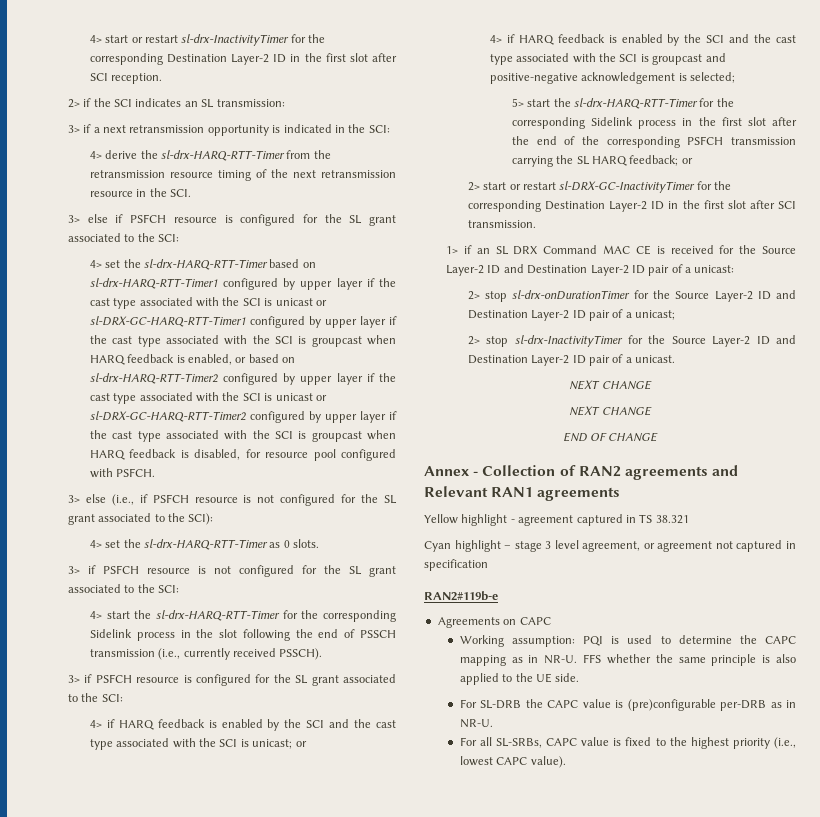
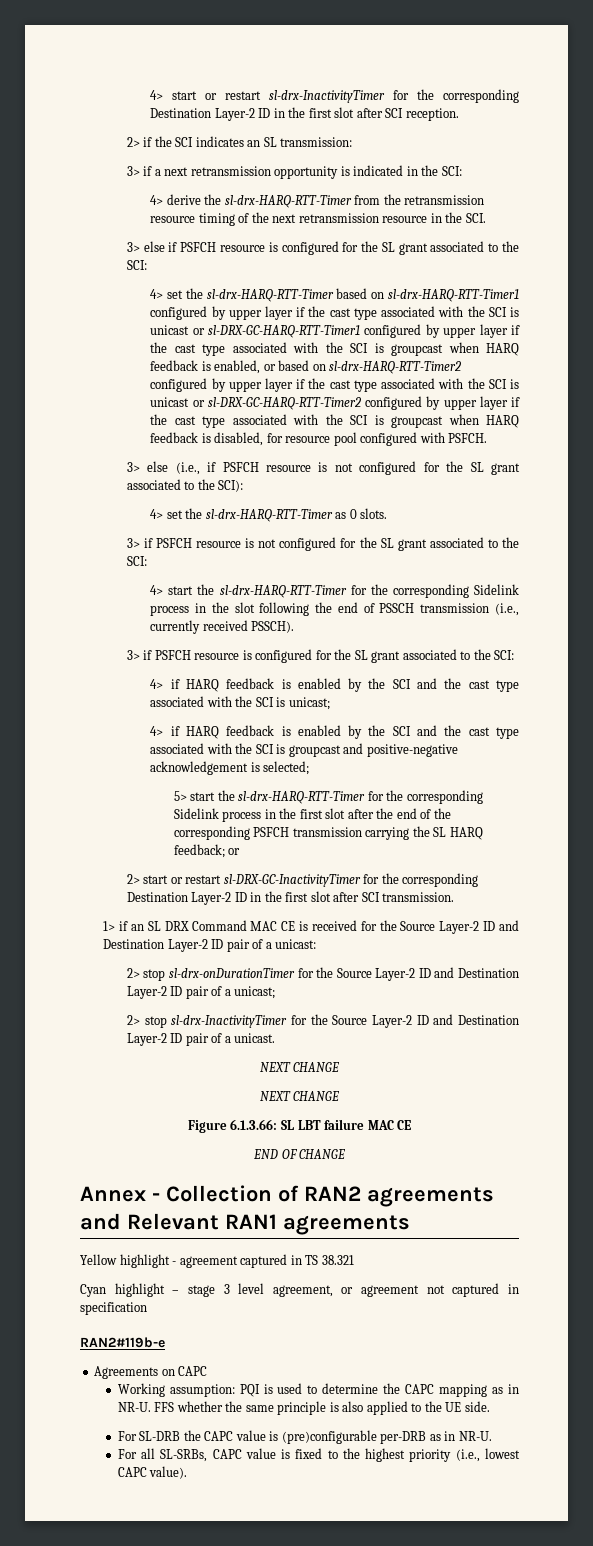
- 4> if HARQ feedback is enabled by the SCI and the cast type associated with the SCI is unicast; or
+ 4> if HARQ feedback is enabled by the SCI and the cast type associated with the SCI is unicast;
+ Figure 6.1.3.66: SL LBT failure MAC CE

